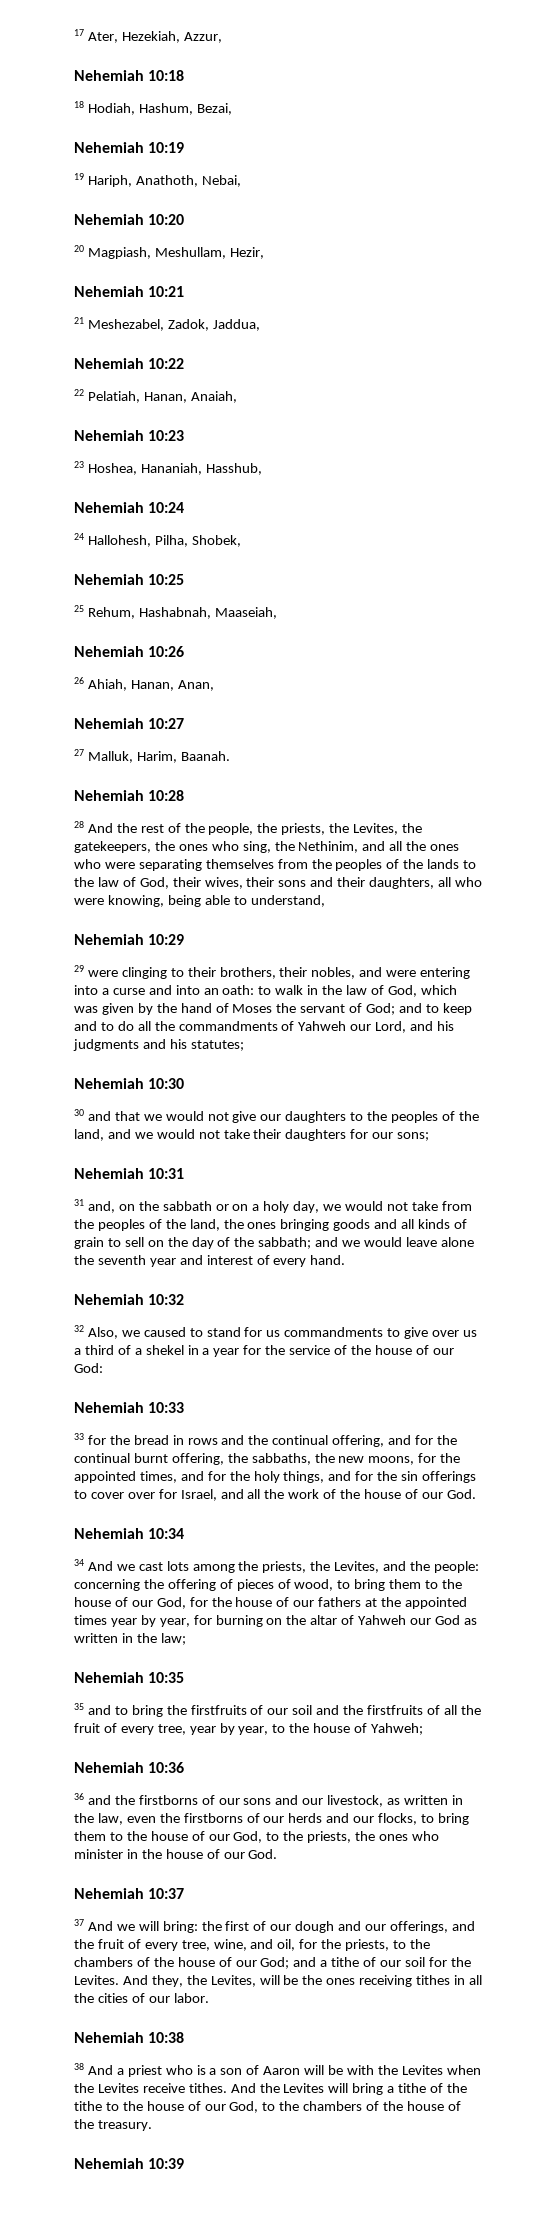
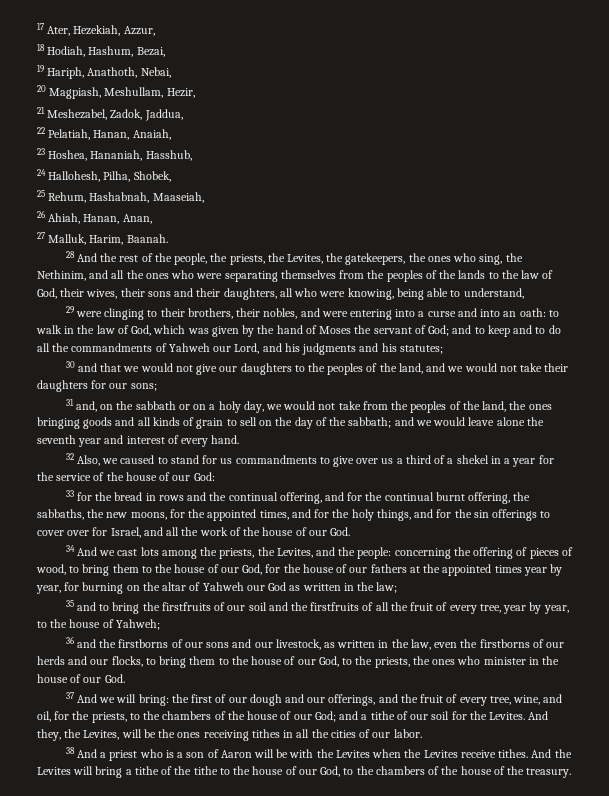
- Nehemiah 10:18
- Nehemiah 10:19
- Nehemiah 10:20
- Nehemiah 10:21
- Nehemiah 10:22
- Nehemiah 10:23
- Nehemiah 10:24
- Nehemiah 10:25
- Nehemiah 10:26
- Nehemiah 10:27
- Nehemiah 10:28
- Nehemiah 10:29
- Nehemiah 10:30
- Nehemiah 10:31
- Nehemiah 10:32
- Nehemiah 10:33
- Nehemiah 10:34
- Nehemiah 10:35
- Nehemiah 10:36
- Nehemiah 10:37
- Nehemiah 10:38
- Nehemiah 10:39

